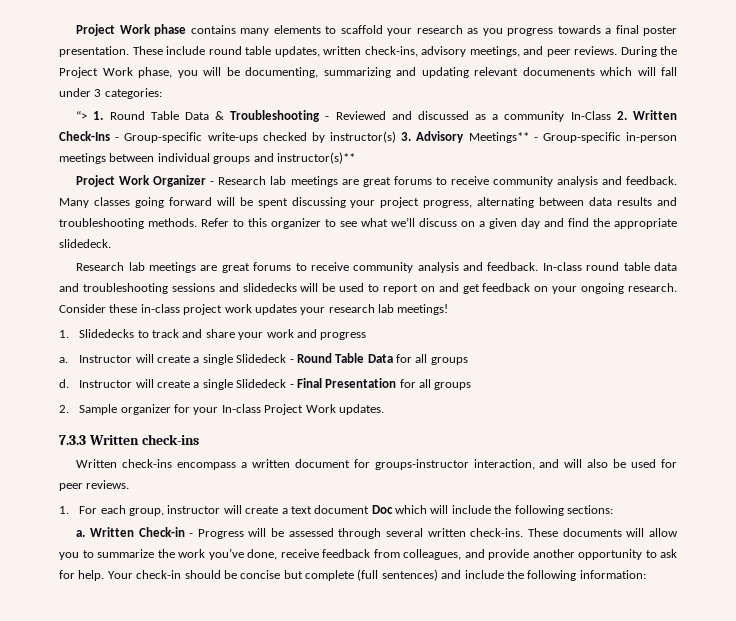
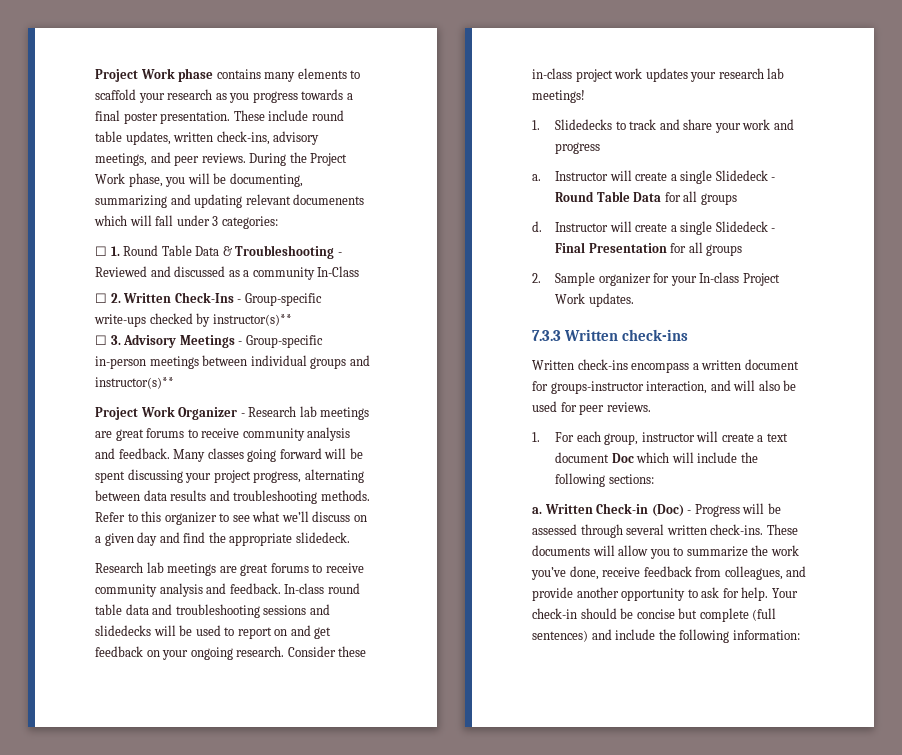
- “> 1. Round Table Data & Troubleshooting - Reviewed and discussed as a community In-Class 2. Written Check-Ins - Group-specific write-ups checked by instructor(s) 3. Advisory Meetings** - Group-specific in-person meetings between individual groups and instructor(s)**
+ ☐ 1. Round Table Data & Troubleshooting - Reviewed and discussed as a community In-Class
+ ☐ 2. Written Check-Ins - Group-specific write-ups checked by instructor(s)**
+ ☐ 3. Advisory Meetings - Group-specific in-person meetings between individual groups and instructor(s)**
- Written Check-in - Progress will be assessed through several written check-ins.
+ Written Check-in (Doc) - Progress will be assessed through several written check-ins.

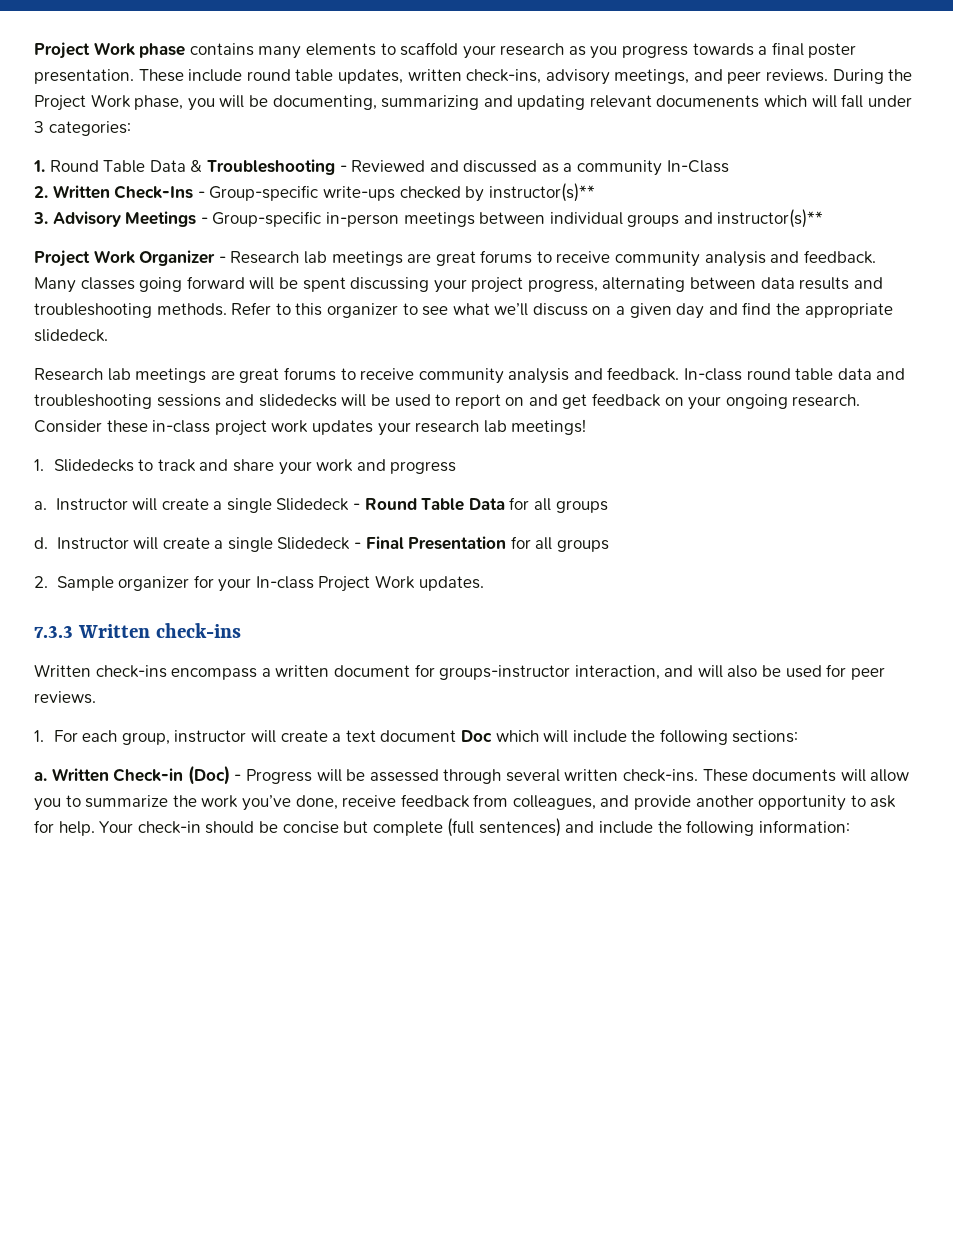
- ☐ 1. Round Table Data & Troubleshooting - Reviewed and discussed as a community In-Class
+ 1. Round Table Data & Troubleshooting - Reviewed and discussed as a community In-Class
- ☐ 2. Written Check-Ins - Group-specific write-ups checked by instructor(s)**
+ 2. Written Check-Ins - Group-specific write-ups checked by instructor(s)**
- ☐ 3. Advisory Meetings - Group-specific in-person meetings between individual groups and instructor(s)**
+ 3. Advisory Meetings - Group-specific in-person meetings between individual groups and instructor(s)**

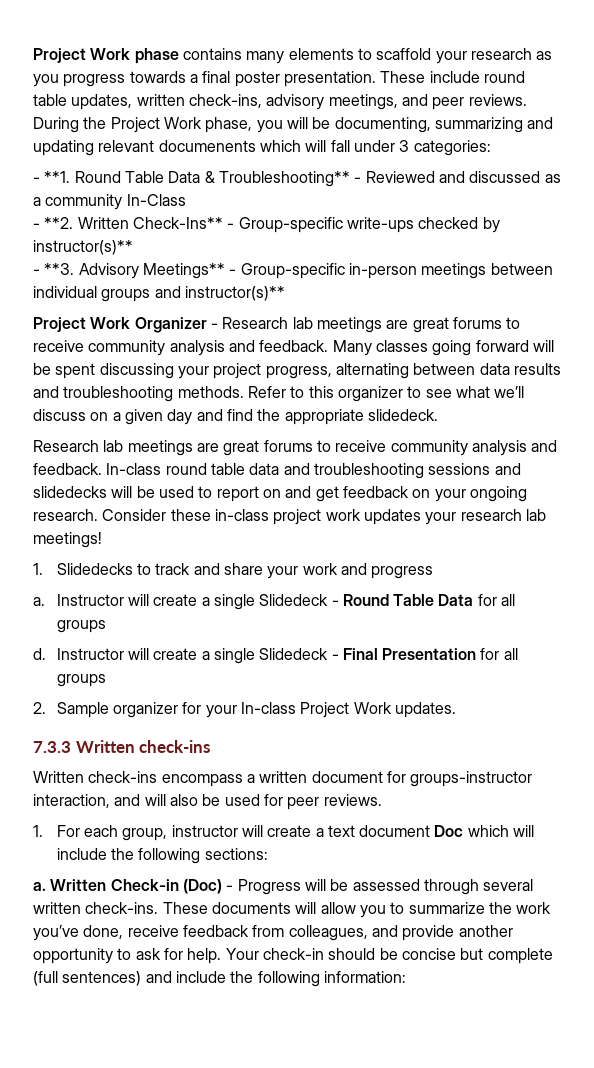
- 1. Round Table Data & Troubleshooting - Reviewed and discussed as a community In-Class
+ - **1. Round Table Data & Troubleshooting** - Reviewed and discussed as a community In-Class
- 2. Written Check-Ins - Group-specific write-ups checked by instructor(s)**
+ - **2. Written Check-Ins** - Group-specific write-ups checked by instructor(s)**
- 3. Advisory Meetings - Group-specific in-person meetings between individual groups and instructor(s)**
+ - **3. Advisory Meetings** - Group-specific in-person meetings between individual groups and instructor(s)**

